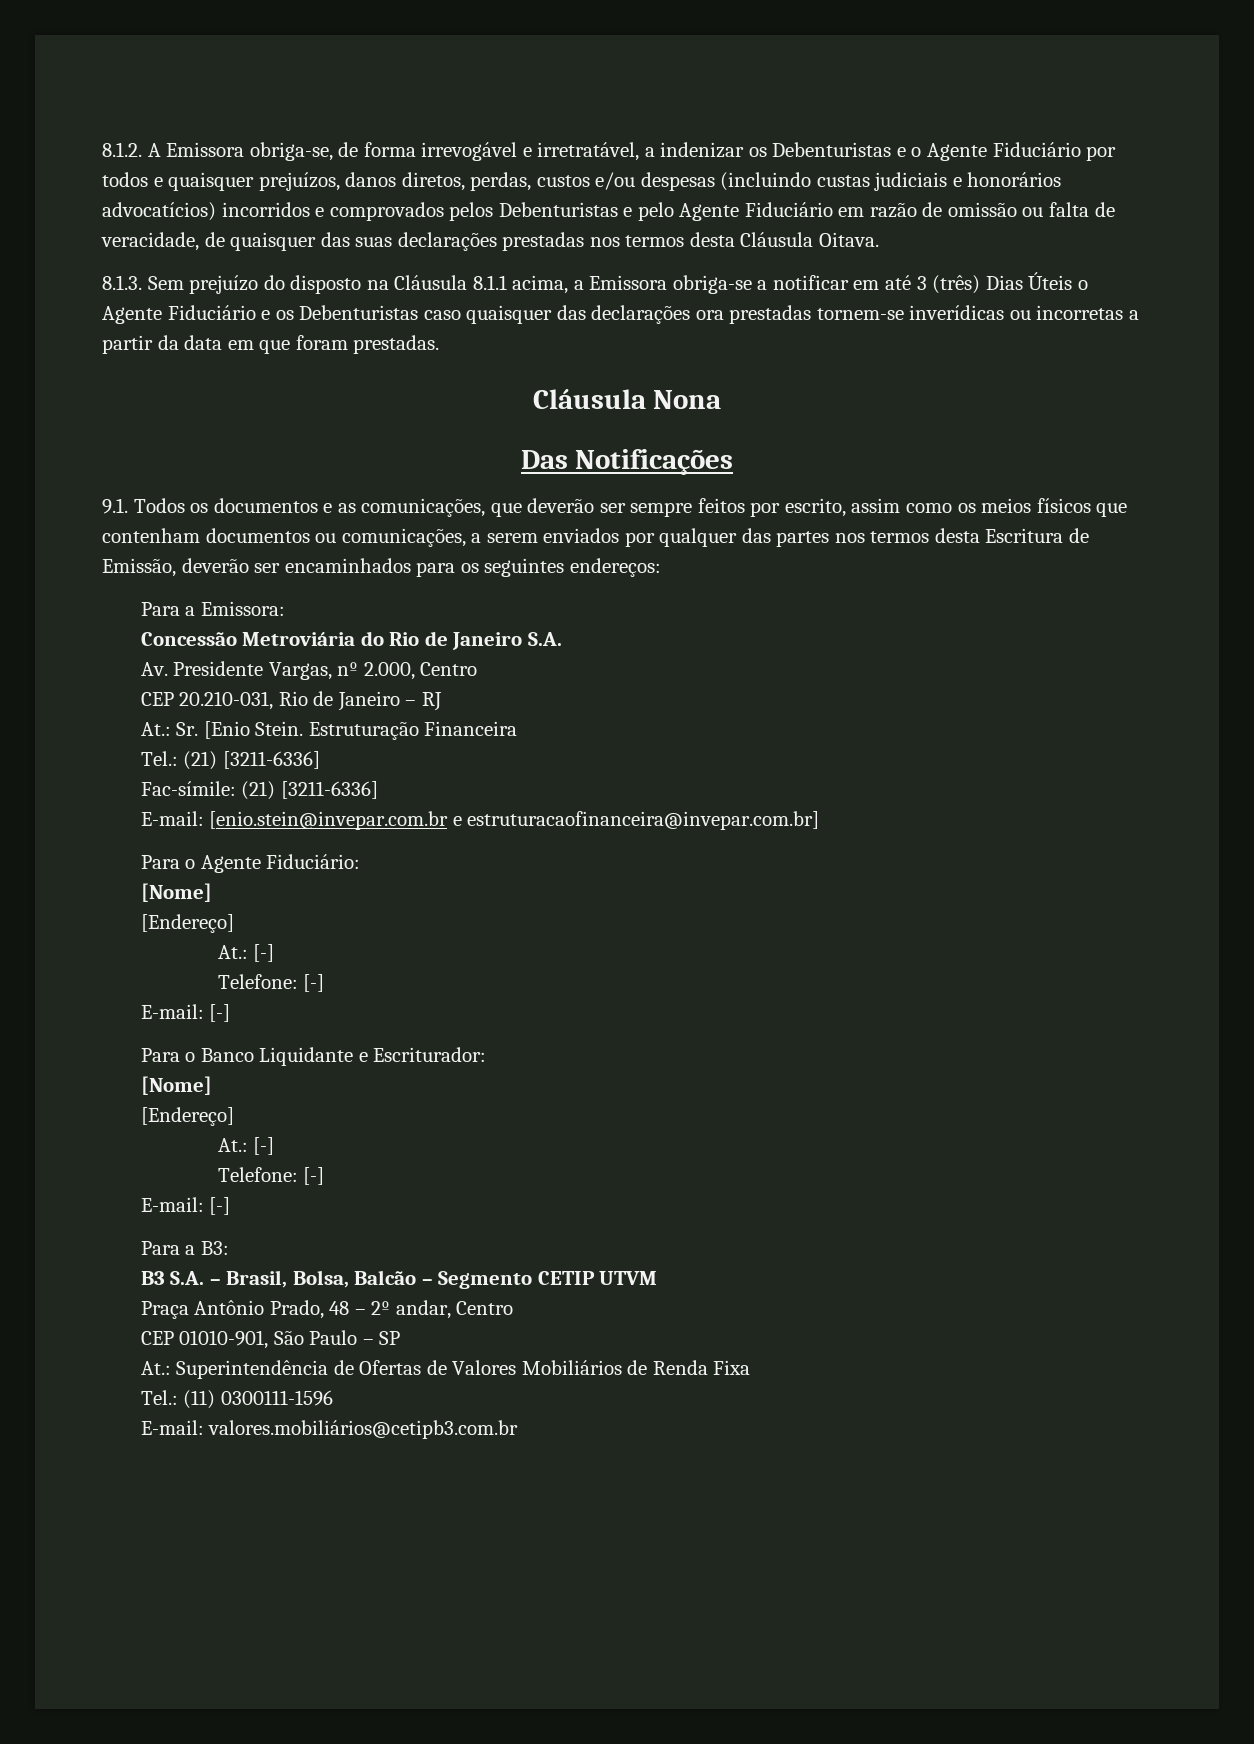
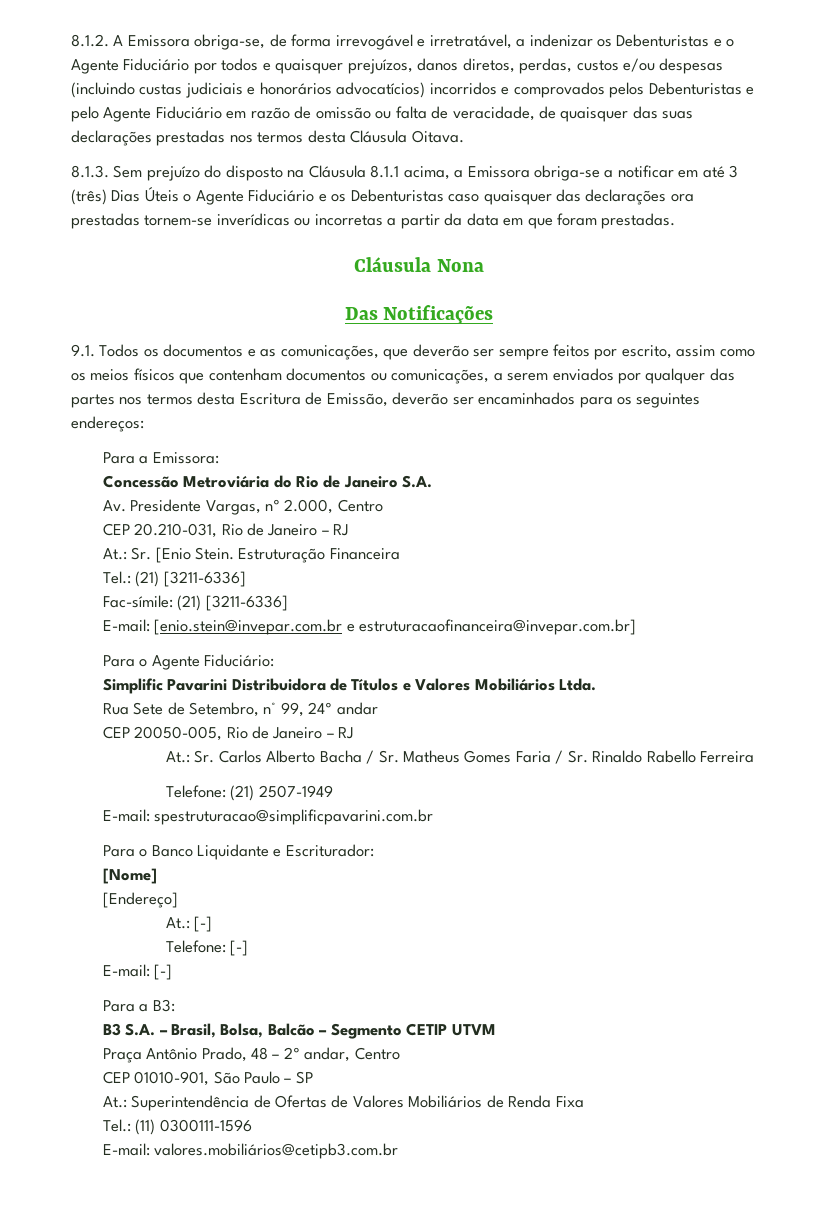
  Para o Agente Fiduciário:
- [Nome]
- [Endereço]
- At.: [-]
- Telefone: [-]
- E-mail: [-]
+ Simplific Pavarini Distribuidora de Títulos e Valores Mobiliários Ltda.
+ Rua Sete de Setembro, n° 99, 24º andar
+ CEP 20050-005, Rio de Janeiro – RJ
+ At.: Sr. Carlos Alberto Bacha / Sr. Matheus Gomes Faria / Sr. Rinaldo Rabello Ferreira
+ Telefone: (21) 2507-1949
+ E-mail: spestruturacao@simplificpavarini.com.br

